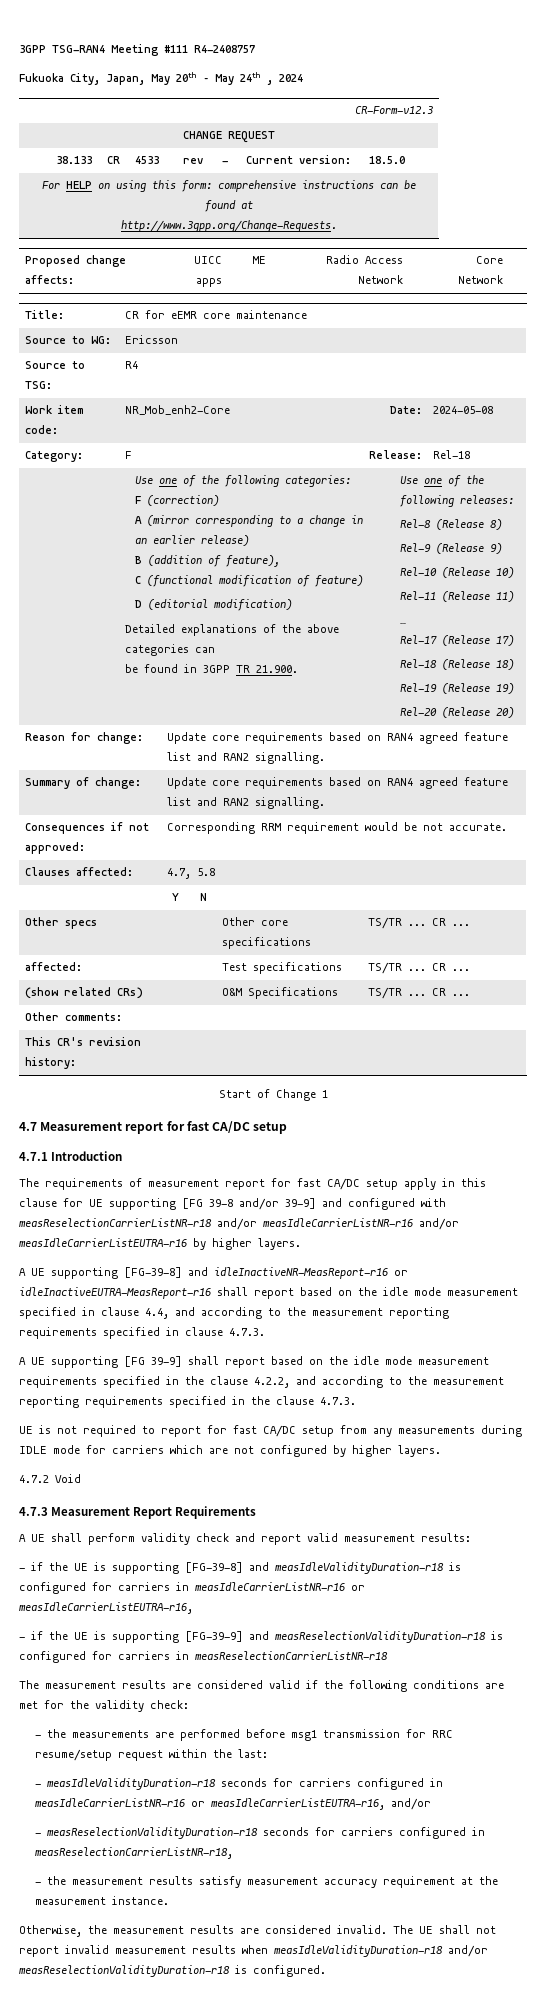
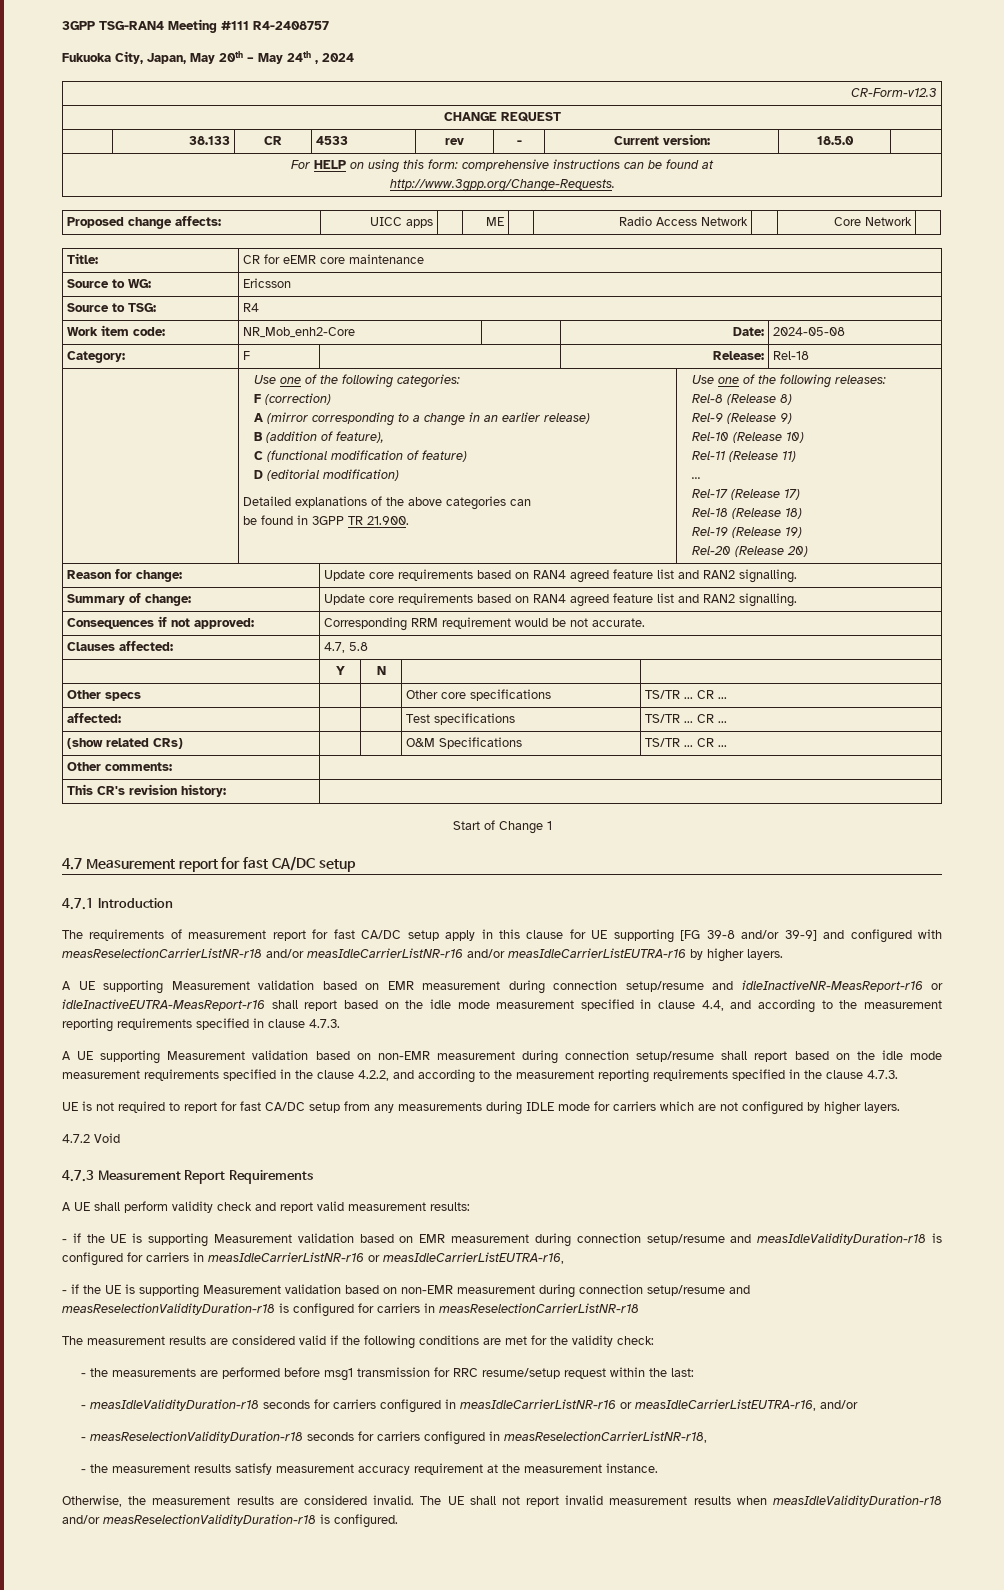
- A UE supporting [FG-39-8] and idleInactiveNR-MeasReport-r16 or idleInactiveEUTRA-MeasReport-r16 shall report based on the idle mode measurement specified in clause 4.4, and according to the measurement reporting requirements specified in clause 4.7.3.
+ A UE supporting Measurement validation based on EMR measurement during connection setup/resume and idleInactiveNR-MeasReport-r16 or idleInactiveEUTRA-MeasReport-r16 shall report based on the idle mode measurement specified in clause 4.4, and according to the measurement reporting requirements specified in clause 4.7.3.
- A UE supporting [FG 39-9] shall report based on the idle mode measurement requirements specified in the clause 4.2.2, and according to the measurement reporting requirements specified in the clause 4.7.3.
+ A UE supporting Measurement validation based on non-EMR measurement during connection setup/resume shall report based on the idle mode measurement requirements specified in the clause 4.2.2, and according to the measurement reporting requirements specified in the clause 4.7.3.
- - if the UE is supporting [FG-39-8] and measIdleValidityDuration-r18 is configured for carriers in measIdleCarrierListNR-r16 or measIdleCarrierListEUTRA-r16,
+ - if the UE is supporting Measurement validation based on EMR measurement during connection setup/resume and measIdleValidityDuration-r18 is configured for carriers in measIdleCarrierListNR-r16 or measIdleCarrierListEUTRA-r16,
- - if the UE is supporting [FG-39-9] and measReselectionValidityDuration-r18 is configured for carriers in measReselectionCarrierListNR-r18
+ - if the UE is supporting Measurement validation based on non-EMR measurement during connection setup/resume and measReselectionValidityDuration-r18 is configured for carriers in measReselectionCarrierListNR-r18

